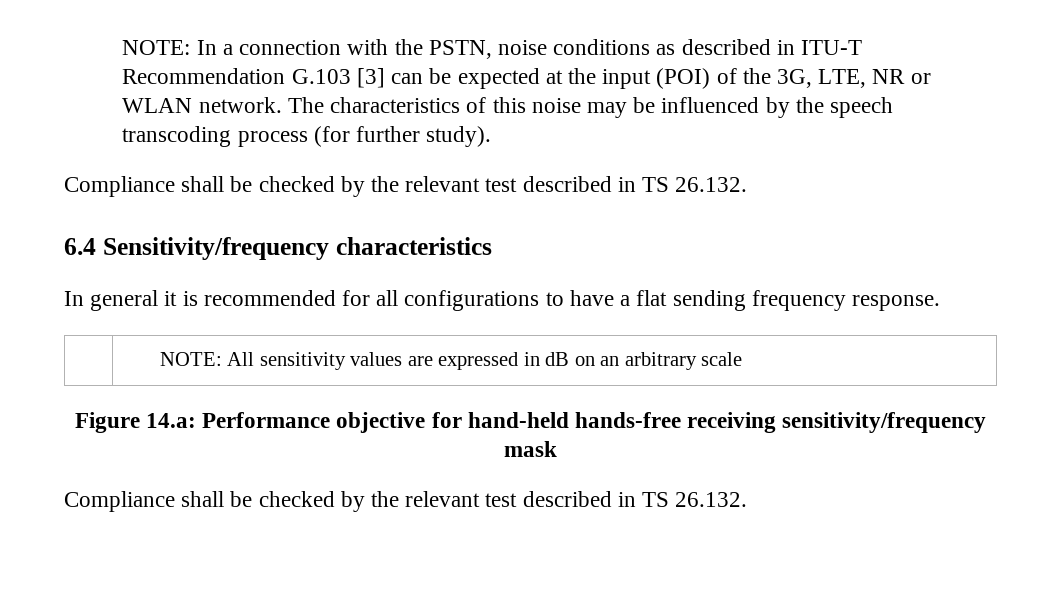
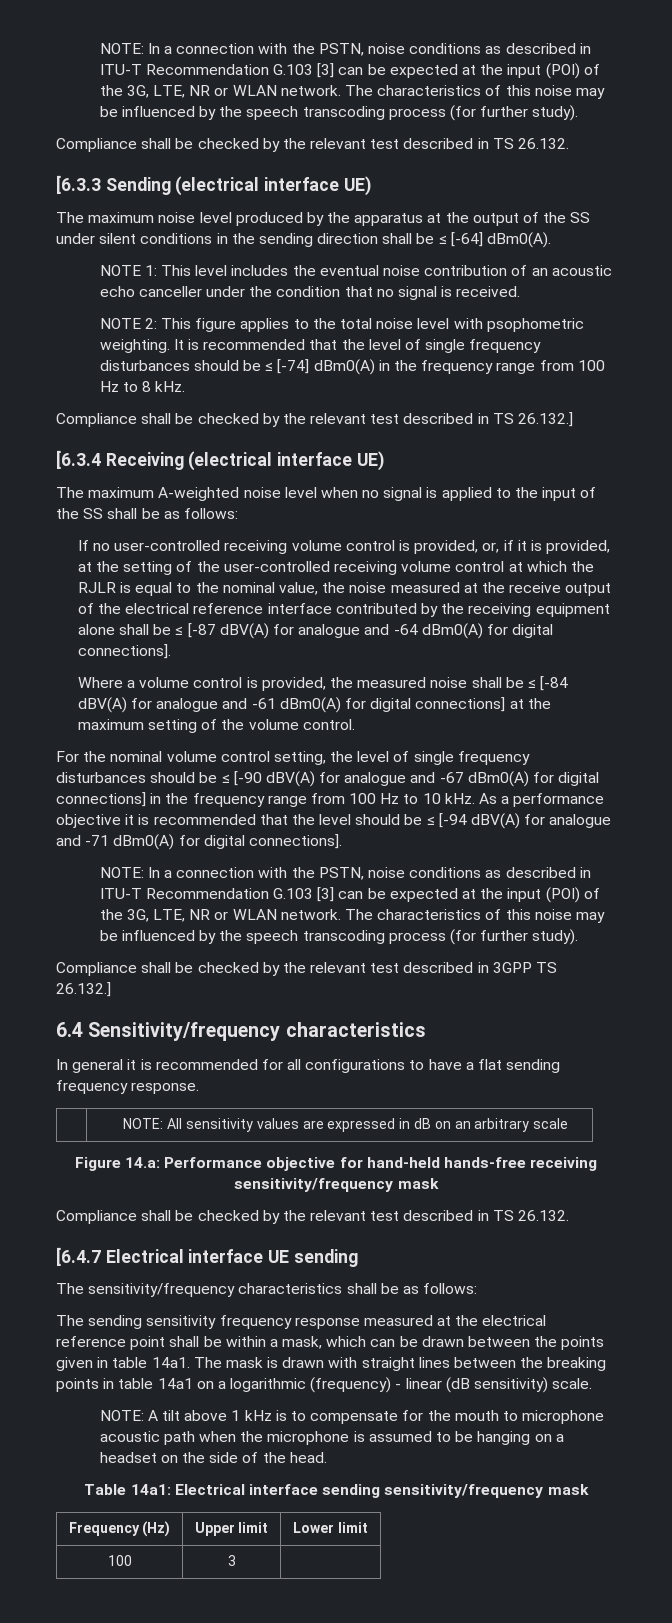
+ [6.3.3 Sending (electrical interface UE)
+ The maximum noise level produced by the apparatus at the output of the SS under silent conditions in the sending direction shall be ≤ [-64] dBm0(A).
+ NOTE 1: This level includes the eventual noise contribution of an acoustic echo canceller under the condition that no signal is received.
+ NOTE 2: This figure applies to the total noise level with psophometric weighting. It is recommended that the level of single frequency disturbances should be ≤ [-74] dBm0(A) in the frequency range from 100 Hz to 8 kHz.
+ Compliance shall be checked by the relevant test described in TS 26.132.]
+ [6.3.4 Receiving (electrical interface UE)
+ The maximum A-weighted noise level when no signal is applied to the input of the SS shall be as follows:
+ If no user-controlled receiving volume control is provided, or, if it is provided, at the setting of the user-controlled receiving volume control at which the RJLR is equal to the nominal value, the noise measured at the receive output of the electrical reference interface contributed by the receiving equipment alone shall be ≤ [-87 dBV(A) for analogue and -64 dBm0(A) for digital connections].
+ Where a volume control is provided, the measured noise shall be ≤ [-84 dBV(A) for analogue and -61 dBm0(A) for digital connections] at the maximum setting of the volume control.
+ For the nominal volume control setting, the level of single frequency disturbances should be ≤ [-90 dBV(A) for analogue and -67 dBm0(A) for digital connections] in the frequency range from 100 Hz to 10 kHz. As a performance objective it is recommended that the level should be ≤ [-94 dBV(A) for analogue and -71 dBm0(A) for digital connections].
+ NOTE: In a connection with the PSTN, noise conditions as described in ITU-T Recommendation G.103 [3] can be expected at the input (POI) of the 3G, LTE, NR or WLAN network. The characteristics of this noise may be influenced by the speech transcoding process (for further study).
+ Compliance shall be checked by the relevant test described in 3GPP TS 26.132.]
+ [6.4.7 Electrical interface UE sending
+ The sensitivity/frequency characteristics shall be as follows:
+ The sending sensitivity frequency response measured at the electrical reference point shall be within a mask, which can be drawn between the points given in table 14a1. The mask is drawn with straight lines between the breaking points in table 14a1 on a logarithmic (frequency) - linear (dB sensitivity) scale.
+ NOTE: A tilt above 1 kHz is to compensate for the mouth to microphone acoustic path when the microphone is assumed to be hanging on a headset on the side of the head.
+ Table 14a1: Electrical interface sending sensitivity/frequency mask
+ Frequency (Hz) | Upper limit | Lower limit
+ 100 | 3 |

